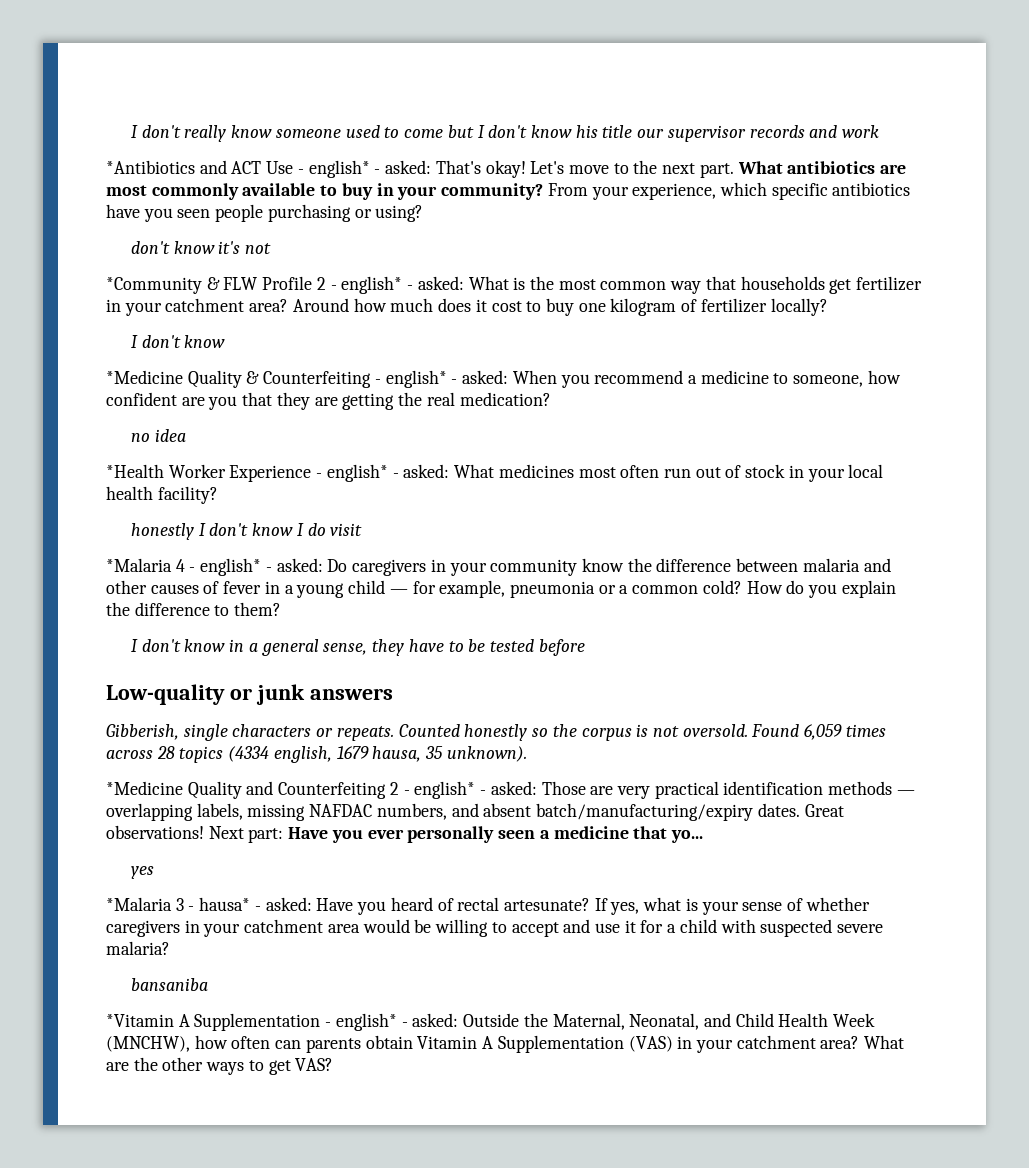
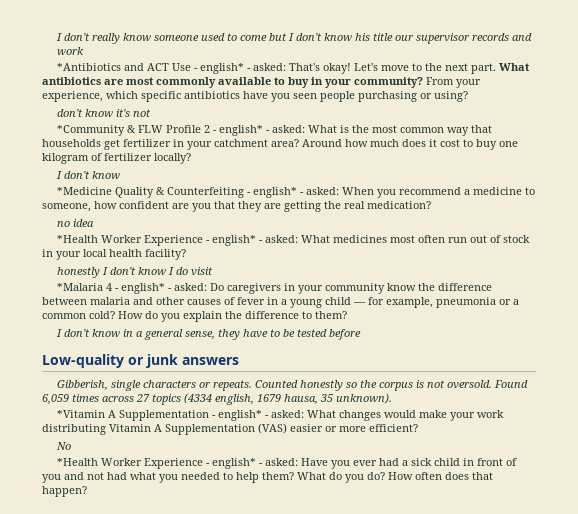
- Found 6,059 times across 28 topics (4334 english, 1679 hausa, 35 unknown).
+ Found 6,059 times across 27 topics (4334 english, 1679 hausa, 35 unknown).
- *Medicine Quality and Counterfeiting 2 - english* - asked: Those are very practical identification methods — overlapping labels, missing NAFDAC numbers, and absent batch/manufacturing/expiry dates. Great observations! Next part: Have you ever personally seen a medicine that yo...
- yes
- *Malaria 3 - hausa* - asked: Have you heard of rectal artesunate? If yes, what is your sense of whether caregivers in your catchment area would be willing to accept and use it for a child with suspected severe malaria?
- bansaniba
- *Vitamin A Supplementation - english* - asked: Outside the Maternal, Neonatal, and Child Health Week (MNCHW), how often can parents obtain Vitamin A Supplementation (VAS) in your catchment area? What are the other ways to get VAS?
+ *Vitamin A Supplementation - english* - asked: What changes would make your work distributing Vitamin A Supplementation (VAS) easier or more efficient?
+ No
+ *Health Worker Experience - english* - asked: Have you ever had a sick child in front of you and not had what you needed to help them? What do you do? How often does that happen?

